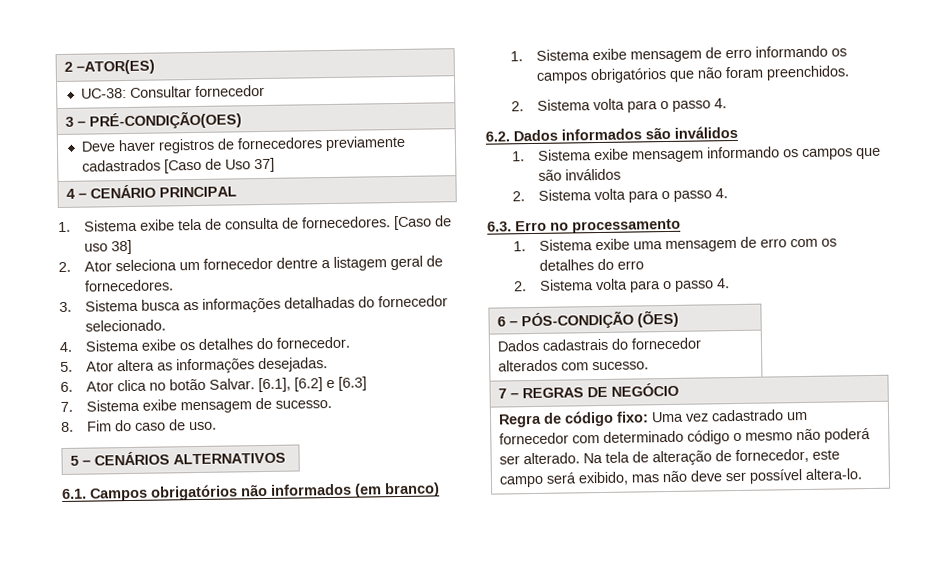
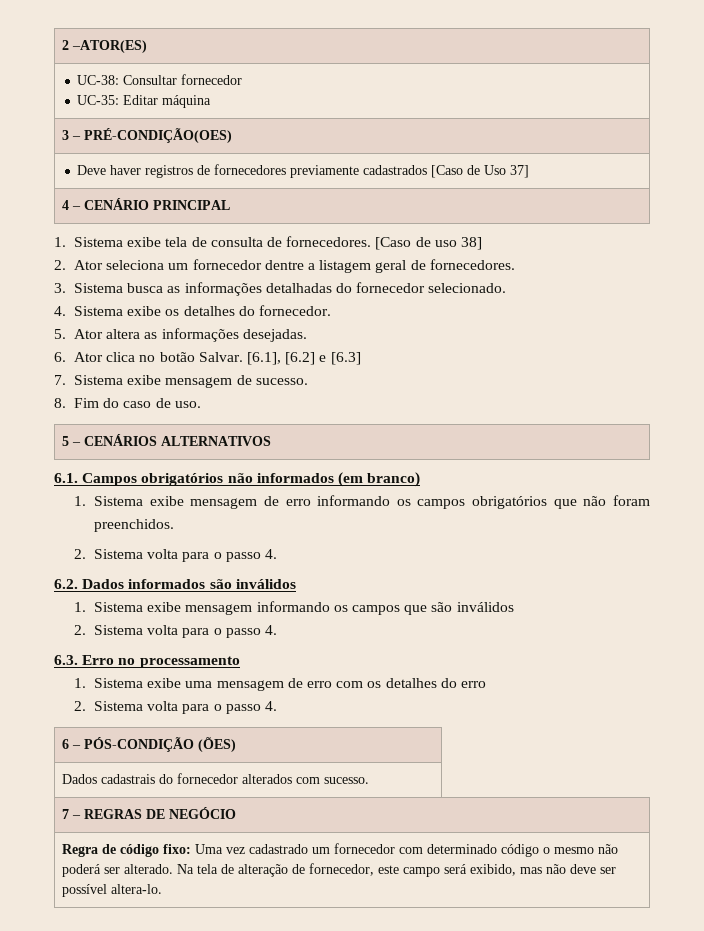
  UC-38: Consultar fornecedor
+ UC-35: Editar máquina

